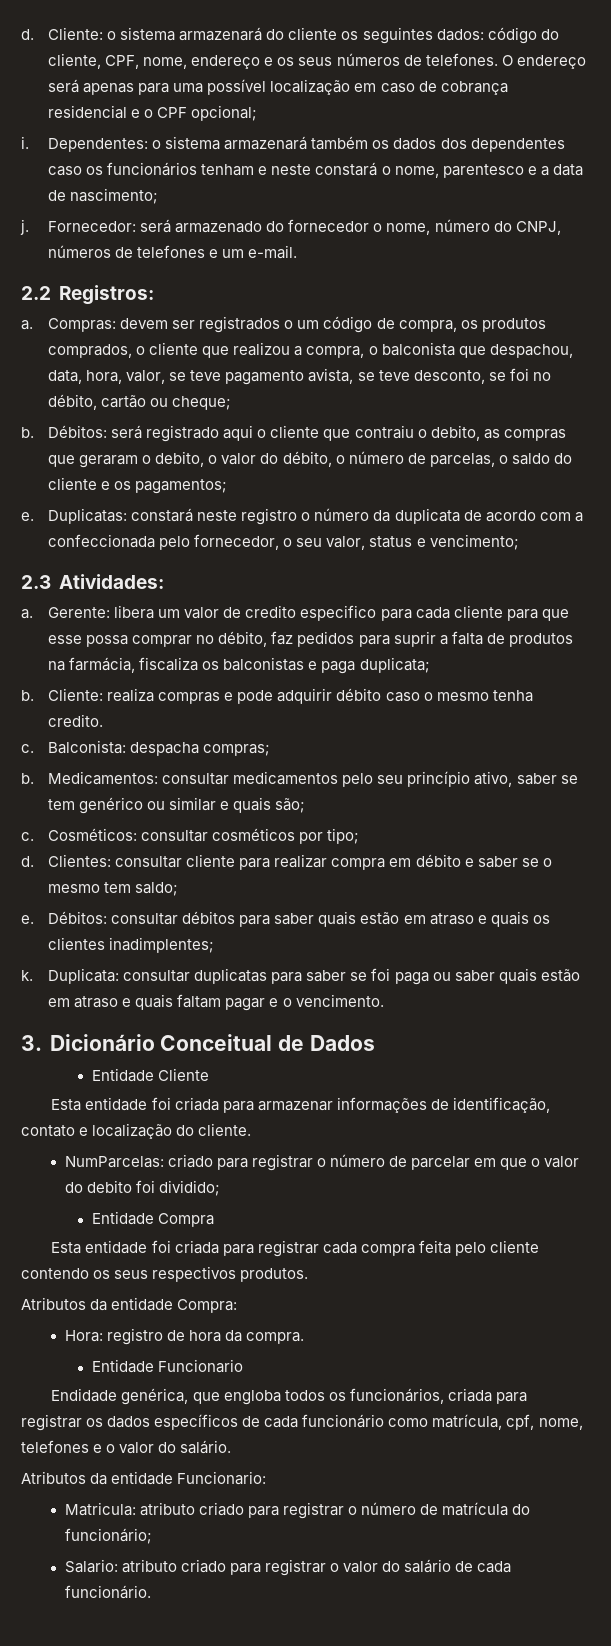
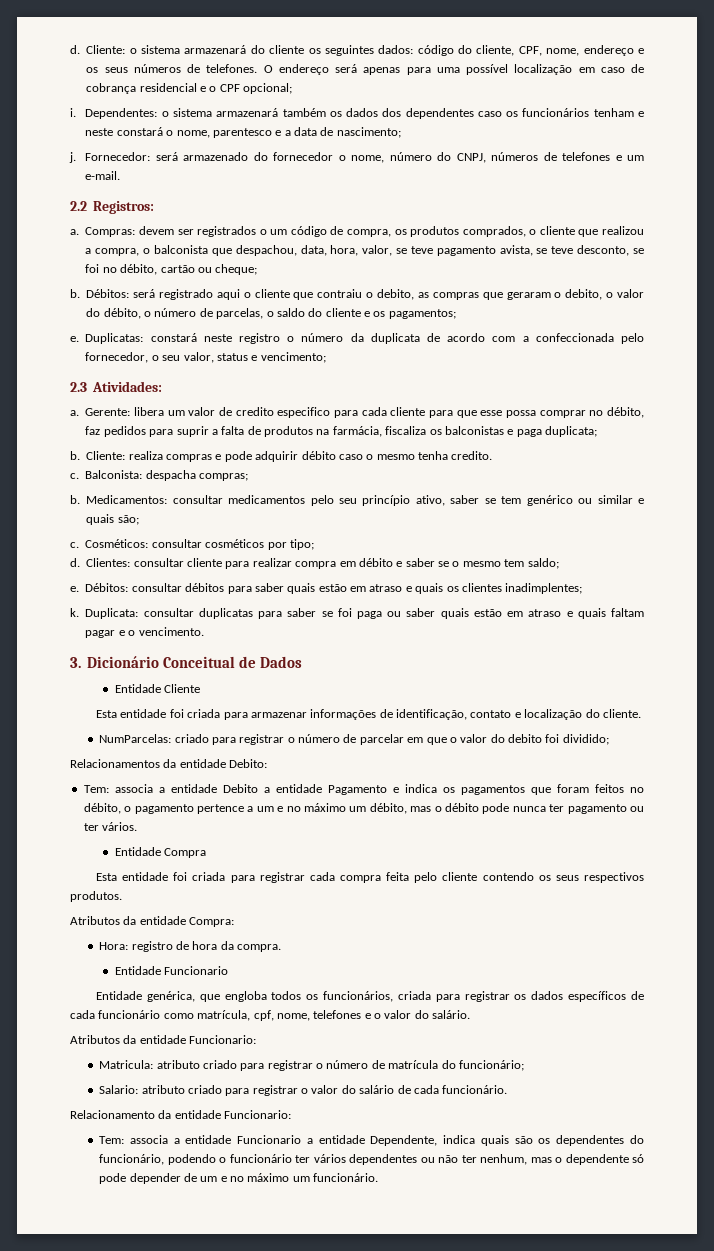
+ Relacionamentos da entidade Debito:
+ Tem: associa a entidade Debito a entidade Pagamento e indica os pagamentos que foram feitos no débito, o pagamento pertence a um e no máximo um débito, mas o débito pode nunca ter pagamento ou ter vários.
- Endidade genérica, que engloba todos os funcionários, criada para registrar os dados específicos de cada funcionário como matrícula, cpf, nome, telefones e o valor do salário.
+ Entidade genérica, que engloba todos os funcionários, criada para registrar os dados específicos de cada funcionário como matrícula, cpf, nome, telefones e o valor do salário.
+ Relacionamento da entidade Funcionario:
+ Tem: associa a entidade Funcionario a entidade Dependente, indica quais são os dependentes do funcionário, podendo o funcionário ter vários dependentes ou não ter nenhum, mas o dependente só pode depender de um e no máximo um funcionário.

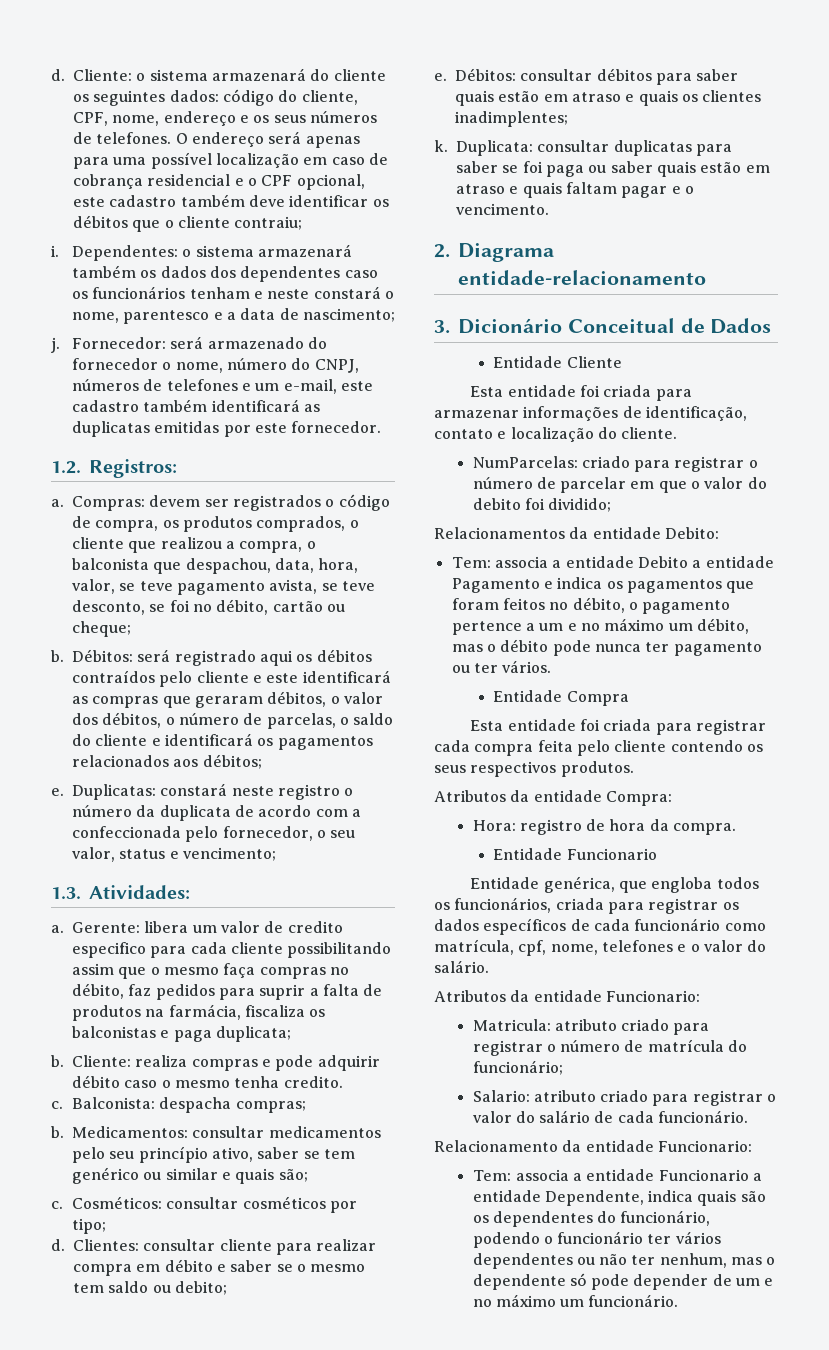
- O endereço será apenas para uma possível localização em caso de cobrança residencial e o CPF opcional;
+ O endereço será apenas para uma possível localização em caso de cobrança residencial e o CPF opcional, este cadastro também deve identificar os débitos que o cliente contraiu;
- Fornecedor: será armazenado do fornecedor o nome, número do CNPJ, números de telefones e um e-mail.
- 2.2 Registros:
+ Fornecedor: será armazenado do fornecedor o nome, número do CNPJ, números de telefones e um e-mail, este cadastro também identificará as duplicatas emitidas por este fornecedor.
+ 1.2. Registros:
- Compras: devem ser registrados o um código de compra, os produtos comprados, o cliente que realizou a compra, o balconista que despachou, data, hora, valor, se teve pagamento avista, se teve desconto, se foi no débito, cartão ou cheque;
+ Compras: devem ser registrados o código de compra, os produtos comprados, o cliente que realizou a compra, o balconista que despachou, data, hora, valor, se teve pagamento avista, se teve desconto, se foi no débito, cartão ou cheque;
- Débitos: será registrado aqui o cliente que contraiu o debito, as compras que geraram o debito, o valor do débito, o número de parcelas, o saldo do cliente e os pagamentos;
+ Débitos: será registrado aqui os débitos contraídos pelo cliente e este identificará as compras que geraram débitos, o valor dos débitos, o número de parcelas, o saldo do cliente e identificará os pagamentos relacionados aos débitos;
- 2.3 Atividades:
+ 1.3. Atividades:
- Gerente: libera um valor de credito especifico para cada cliente para que esse possa comprar no débito, faz pedidos para suprir a falta de produtos na farmácia, fiscaliza os balconistas e paga duplicata;
+ Gerente: libera um valor de credito especifico para cada cliente possibilitando assim que o mesmo faça compras no débito, faz pedidos para suprir a falta de produtos na farmácia, fiscaliza os balconistas e paga duplicata;
- Clientes: consultar cliente para realizar compra em débito e saber se o mesmo tem saldo;
+ Clientes: consultar cliente para realizar compra em débito e saber se o mesmo tem saldo ou debito;
+ 2. Diagrama entidade-relacionamento

